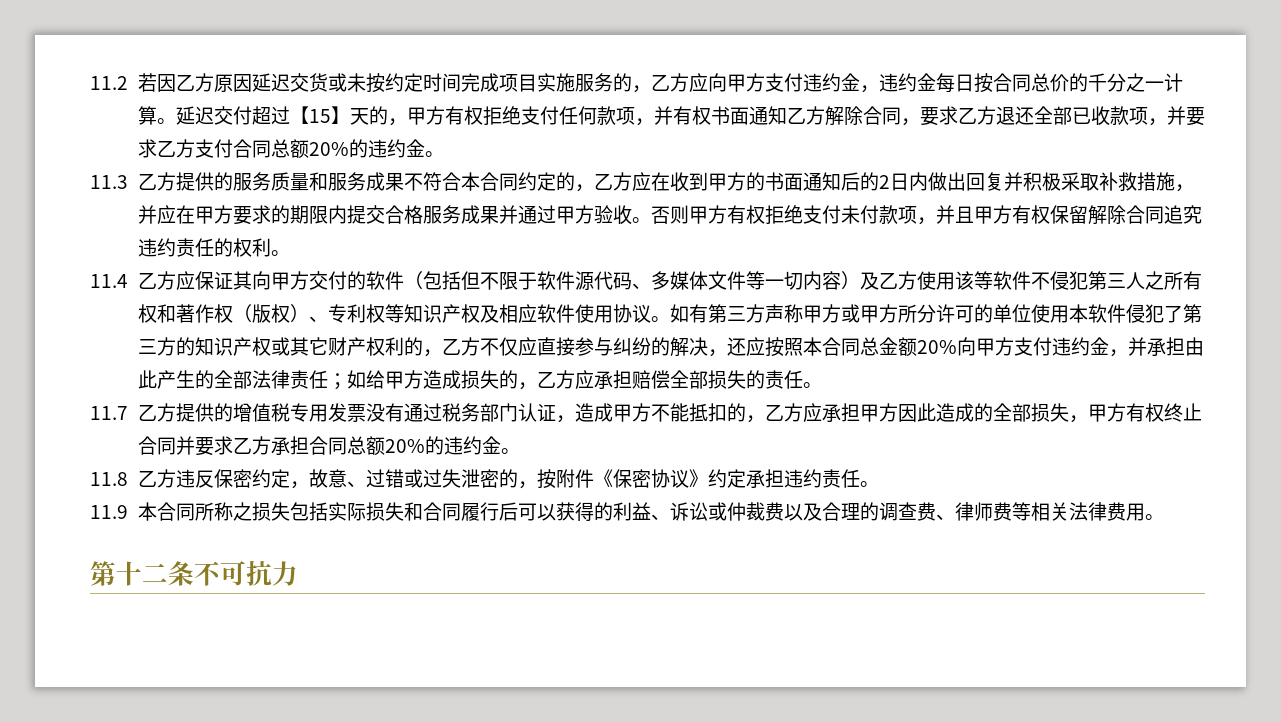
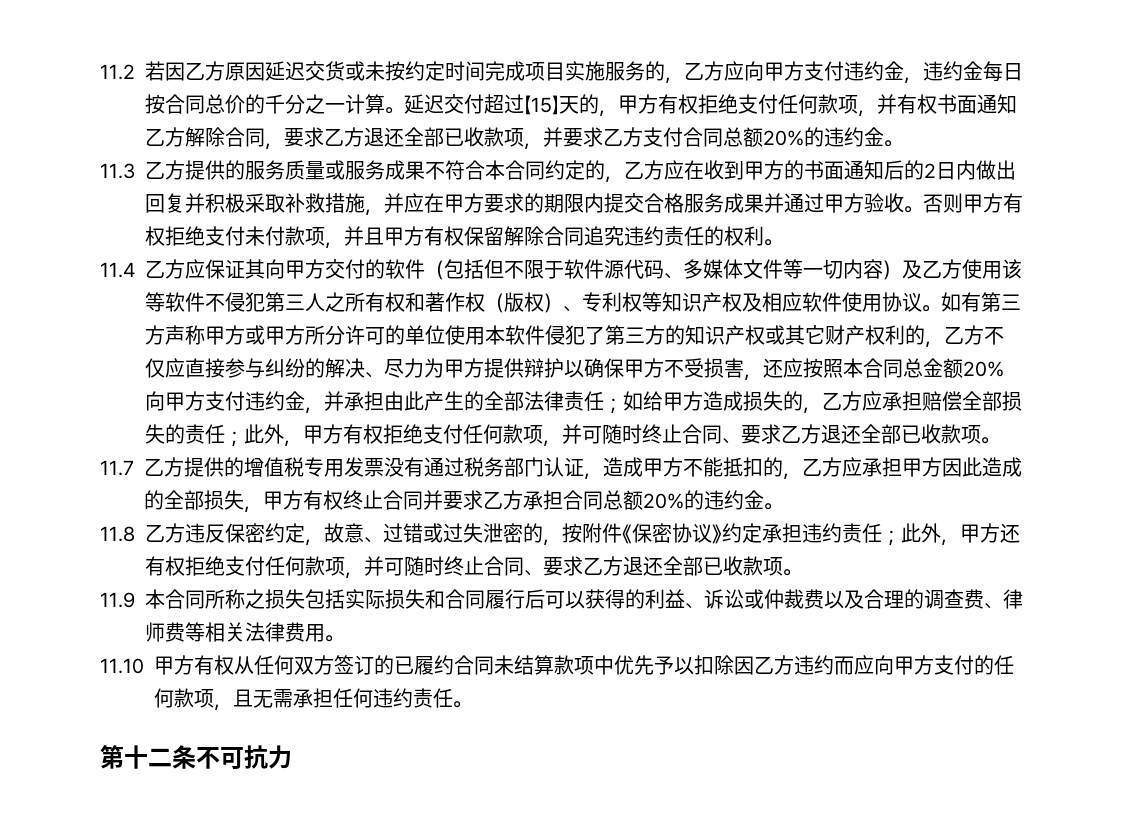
- 11.3乙方提供的服务质量和服务成果不符合本合同约定的，乙方应在收到甲方的书面通知后的2日内做出回复并积极采取补救措施，并应在甲方要求的期限内提交合格服务成果并通过甲方验收。
+ 11.3乙方提供的服务质量或服务成果不符合本合同约定的，乙方应在收到甲方的书面通知后的2日内做出回复并积极采取补救措施，并应在甲方要求的期限内提交合格服务成果并通过甲方验收。
- 如有第三方声称甲方或甲方所分许可的单位使用本软件侵犯了第三方的知识产权或其它财产权利的，乙方不仅应直接参与纠纷的解决，还应按照本合同总金额20%向甲方支付违约金，并承担由此产生的全部法律责任；如给甲方造成损失的，乙方应承担赔偿全部损失的责任。
+ 如有第三方声称甲方或甲方所分许可的单位使用本软件侵犯了第三方的知识产权或其它财产权利的，乙方不仅应直接参与纠纷的解决、尽力为甲方提供辩护以确保甲方不受损害，还应按照本合同总金额20%向甲方支付违约金，并承担由此产生的全部法律责任；如给甲方造成损失的，乙方应承担赔偿全部损失的责任；此外，甲方有权拒绝支付任何款项，并可随时终止合同、要求乙方退还全部已收款项。
- 11.8乙方违反保密约定，故意、过错或过失泄密的，按附件《保密协议》约定承担违约责任。
+ 11.8乙方违反保密约定，故意、过错或过失泄密的，按附件《保密协议》约定承担违约责任；此外，甲方还有权拒绝支付任何款项，并可随时终止合同、要求乙方退还全部已收款项。
+ 11.10甲方有权从任何双方签订的已履约合同未结算款项中优先予以扣除因乙方违约而应向甲方支付的任何款项，且无需承担任何违约责任。

